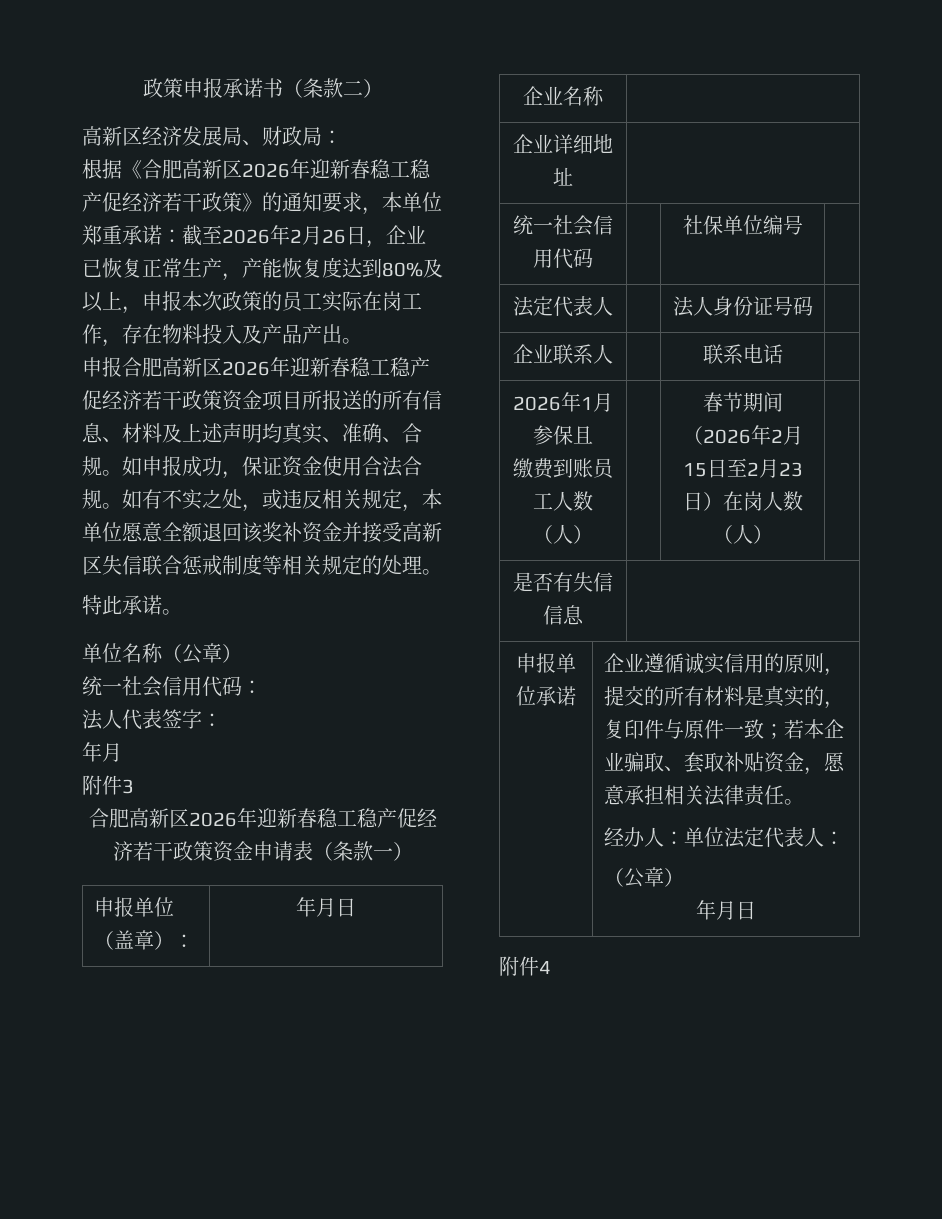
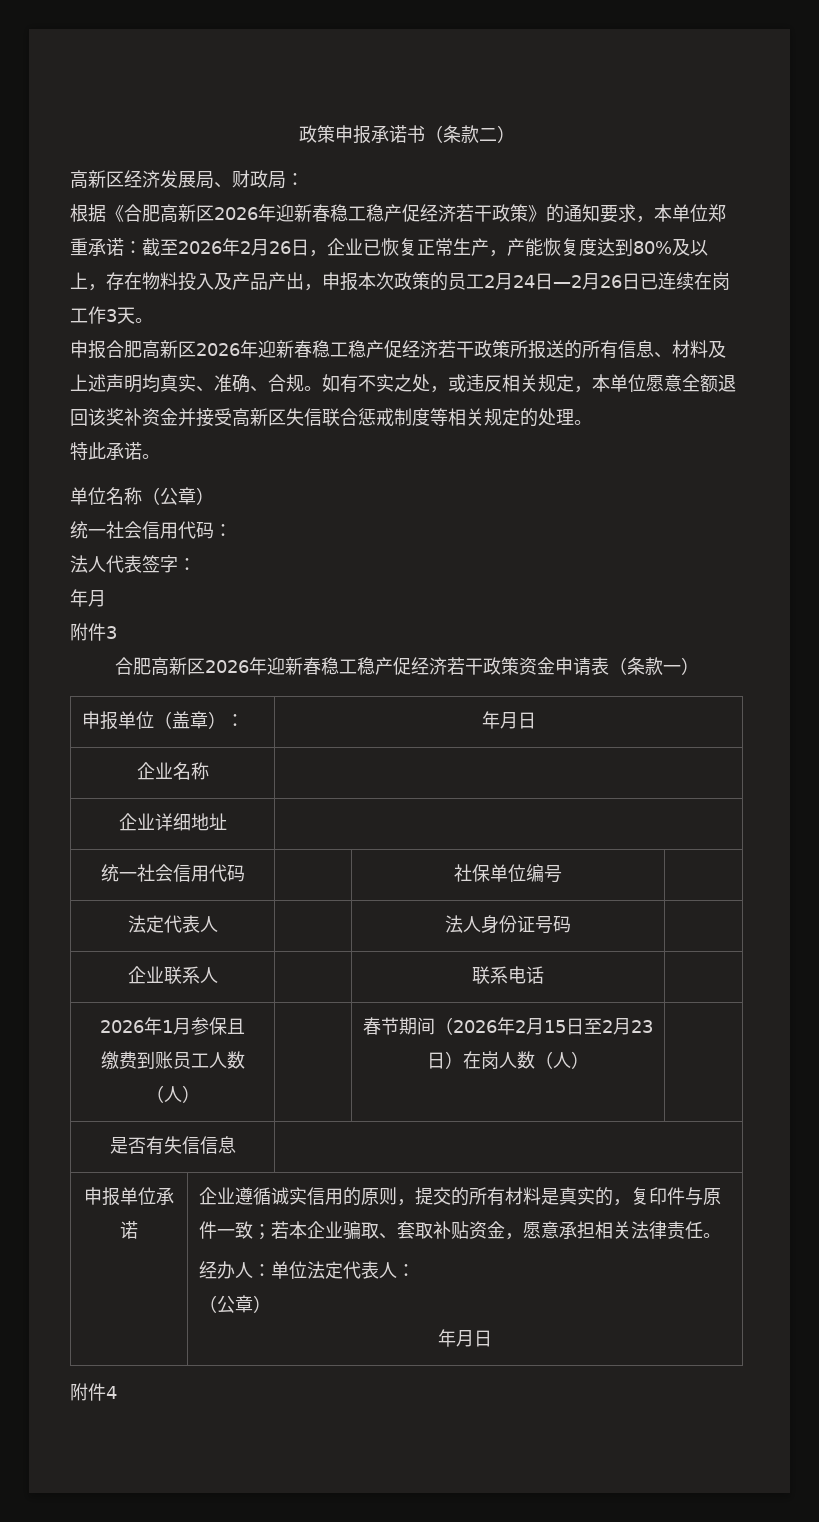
- 根据《合肥高新区2026年迎新春稳工稳产促经济若干政策》的通知要求，本单位郑重承诺：截至2026年2月26日，企业已恢复正常生产，产能恢复度达到80%及以上，申报本次政策的员工实际在岗工作，存在物料投入及产品产出。
+ 根据《合肥高新区2026年迎新春稳工稳产促经济若干政策》的通知要求，本单位郑重承诺：截至2026年2月26日，企业已恢复正常生产，产能恢复度达到80%及以上，存在物料投入及产品产出，申报本次政策的员工2月24日—2月26日已连续在岗工作3天。
- 申报合肥高新区2026年迎新春稳工稳产促经济若干政策资金项目所报送的所有信息、材料及上述声明均真实、准确、合规。
+ 申报合肥高新区2026年迎新春稳工稳产促经济若干政策所报送的所有信息、材料及上述声明均真实、准确、合规。
- 如申报成功，保证资金使用合法合规。如有不实之处，或违反相关规定，本单位愿意全额退回该奖补资金并接受高新区失信联合惩戒制度等相关规定的处理。
+ 如有不实之处，或违反相关规定，本单位愿意全额退回该奖补资金并接受高新区失信联合惩戒制度等相关规定的处理。

